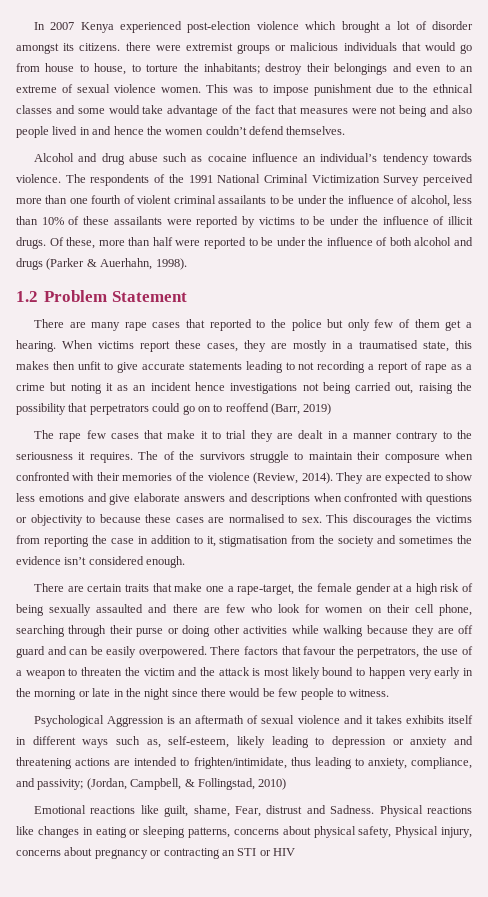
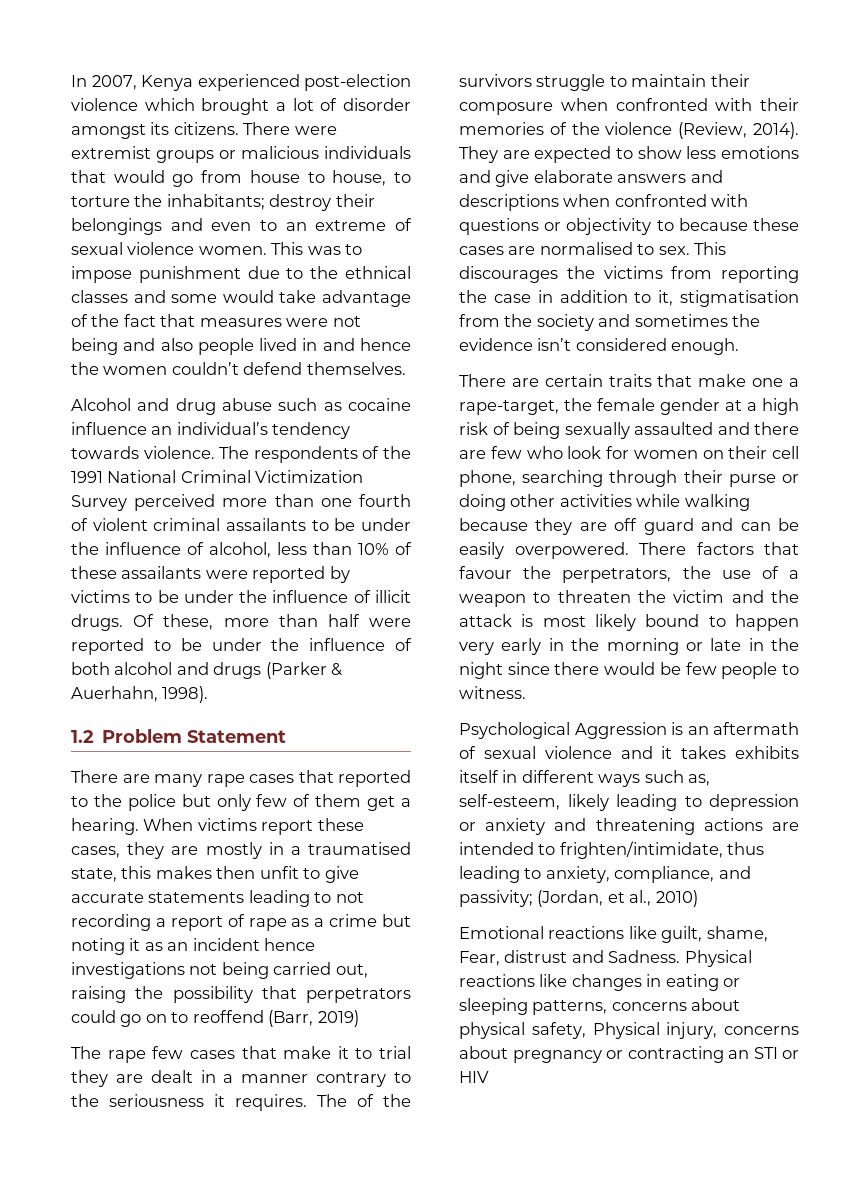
- In 2007 Kenya experienced post-election violence which brought a lot of disorder amongst its citizens. there were extremist groups or malicious individuals that would go from house to house, to torture the inhabitants; destroy their belongings and even to an extreme of sexual violence women.
+ In 2007, Kenya experienced post-election violence which brought a lot of disorder amongst its citizens. There were extremist groups or malicious individuals that would go from house to house, to torture the inhabitants; destroy their belongings and even to an extreme of sexual violence women.
- Psychological Aggression is an aftermath of sexual violence and it takes exhibits itself in different ways such as, self-esteem, likely leading to depression or anxiety and threatening actions are intended to frighten/intimidate, thus leading to anxiety, compliance, and passivity; (Jordan, Campbell, & Follingstad, 2010)
+ Psychological Aggression is an aftermath of sexual violence and it takes exhibits itself in different ways such as, self-esteem, likely leading to depression or anxiety and threatening actions are intended to frighten/intimidate, thus leading to anxiety, compliance, and passivity; (Jordan, et al., 2010)

